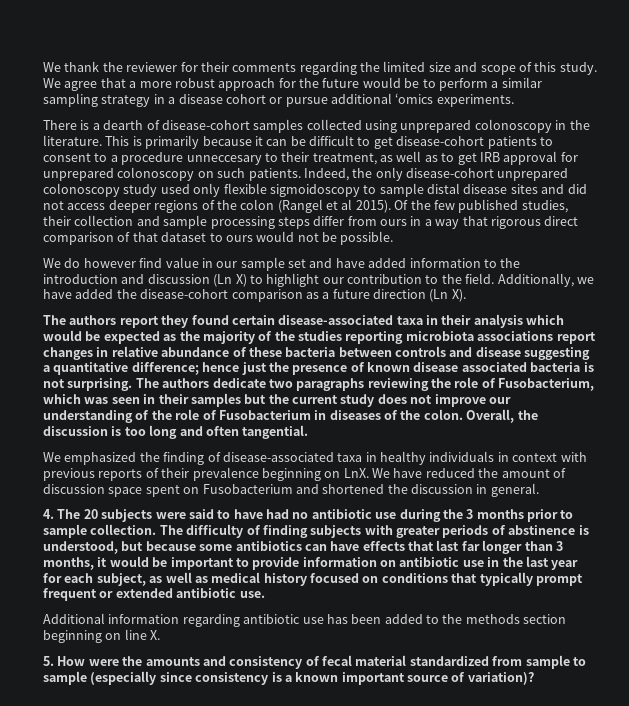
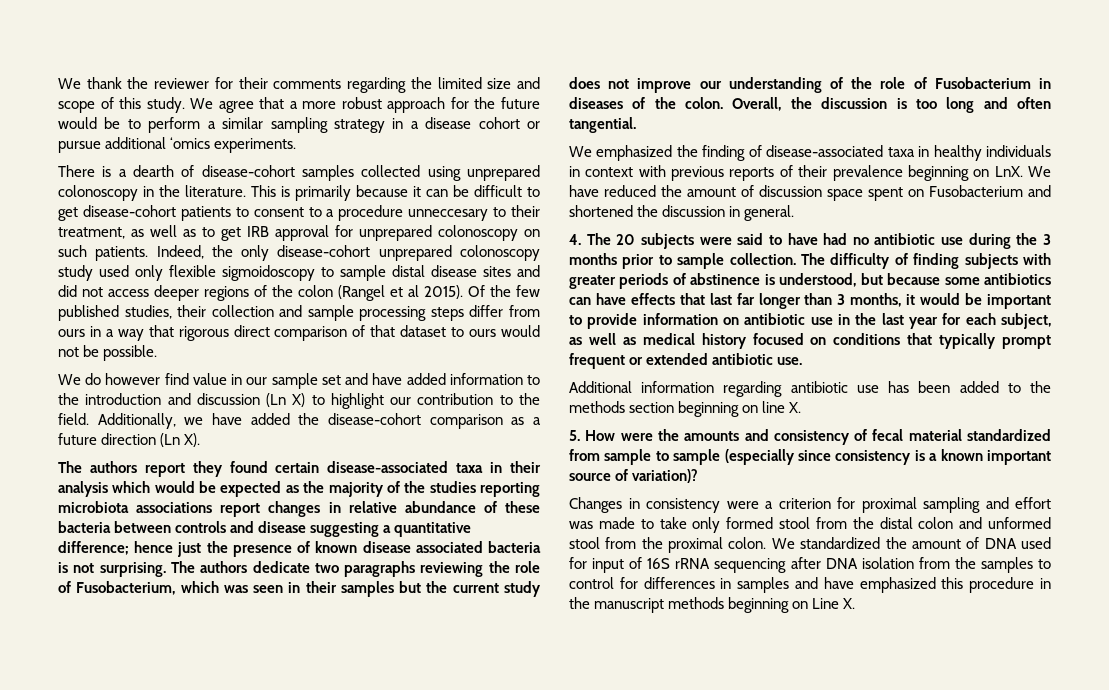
+ Changes in consistency were a criterion for proximal sampling and effort was made to take only formed stool from the distal colon and unformed stool from the proximal colon. We standardized the amount of DNA used for input of 16S rRNA sequencing after DNA isolation from the samples to control for differences in samples and have emphasized this procedure in the manuscript methods beginning on Line X.

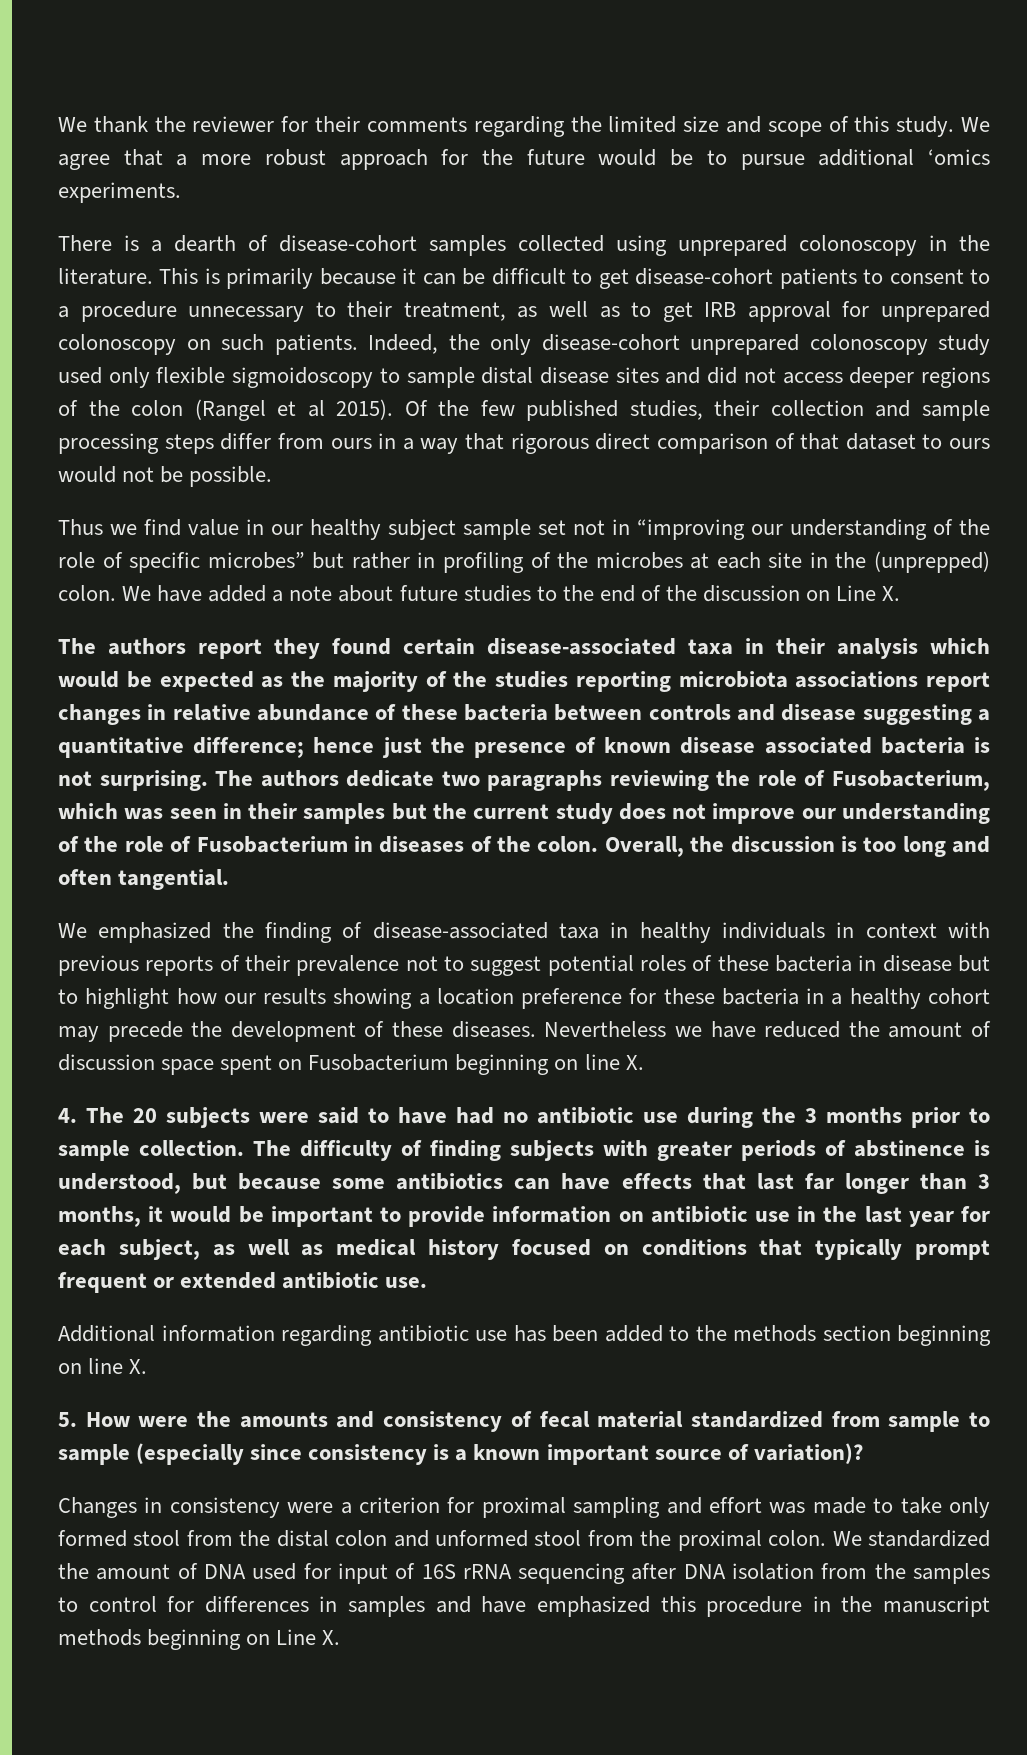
- We agree that a more robust approach for the future would be to perform a similar sampling strategy in a disease cohort or pursue additional ‘omics experiments.
+ We agree that a more robust approach for the future would be to pursue additional ‘omics experiments.
- This is primarily because it can be difficult to get disease-cohort patients to consent to a procedure unneccesary to their treatment, as well as to get IRB approval for unprepared colonoscopy on such patients.
+ This is primarily because it can be difficult to get disease-cohort patients to consent to a procedure unnecessary to their treatment, as well as to get IRB approval for unprepared colonoscopy on such patients.
- We do however find value in our sample set and have added information to the introduction and discussion (Ln X) to highlight our contribution to the field. Additionally, we have added the disease-cohort comparison as a future direction (Ln X).
+ Thus we find value in our healthy subject sample set not in “improving our understanding of the role of specific microbes” but rather in profiling of the microbes at each site in the (unprepped) colon. We have added a note about future studies to the end of the discussion on Line X.
- We emphasized the finding of disease-associated taxa in healthy individuals in context with previous reports of their prevalence beginning on LnX. We have reduced the amount of discussion space spent on Fusobacterium and shortened the discussion in general.
+ We emphasized the finding of disease-associated taxa in healthy individuals in context with previous reports of their prevalence not to suggest potential roles of these bacteria in disease but to highlight how our results showing a location preference for these bacteria in a healthy cohort may precede the development of these diseases. Nevertheless we have reduced the amount of discussion space spent on Fusobacterium beginning on line X.

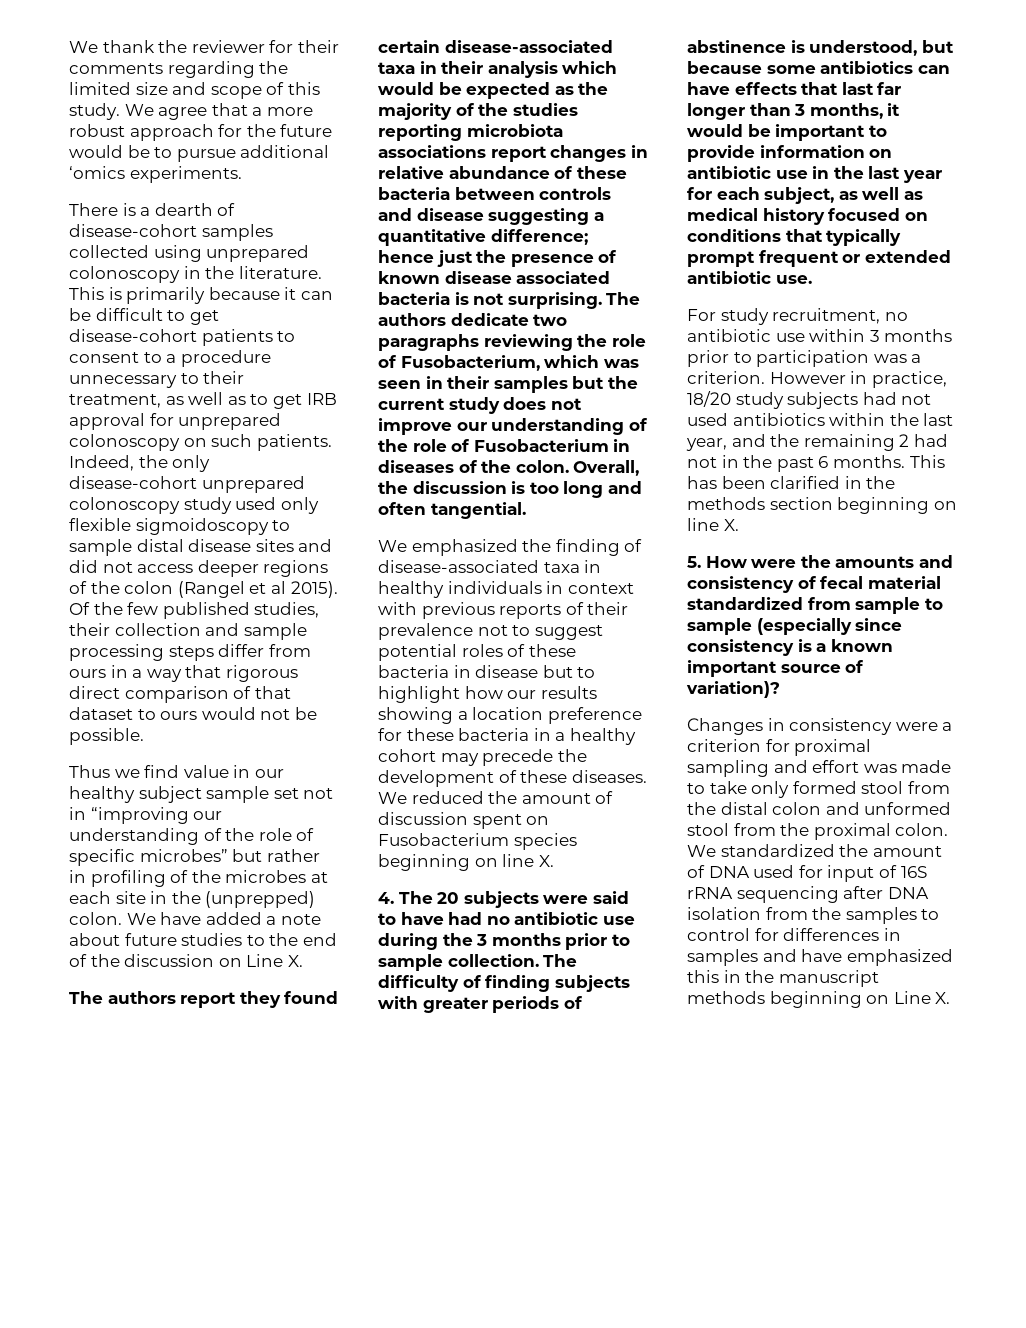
- Nevertheless we have reduced the amount of discussion space spent on Fusobacterium beginning on line X.
+ We reduced the amount of discussion spent on Fusobacterium species beginning on line X.
- Additional information regarding antibiotic use has been added to the methods section beginning on line X.
+ For study recruitment, no antibiotic use within 3 months prior to participation was a criterion. However in practice, 18/20 study subjects had not used antibiotics within the last year, and the remaining 2 had not in the past 6 months. This has been clarified in the methods section beginning on line X.
- We standardized the amount of DNA used for input of 16S rRNA sequencing after DNA isolation from the samples to control for differences in samples and have emphasized this procedure in the manuscript methods beginning on Line X.
+ We standardized the amount of DNA used for input of 16S rRNA sequencing after DNA isolation from the samples to control for differences in samples and have emphasized this in the manuscript methods beginning on Line X.

